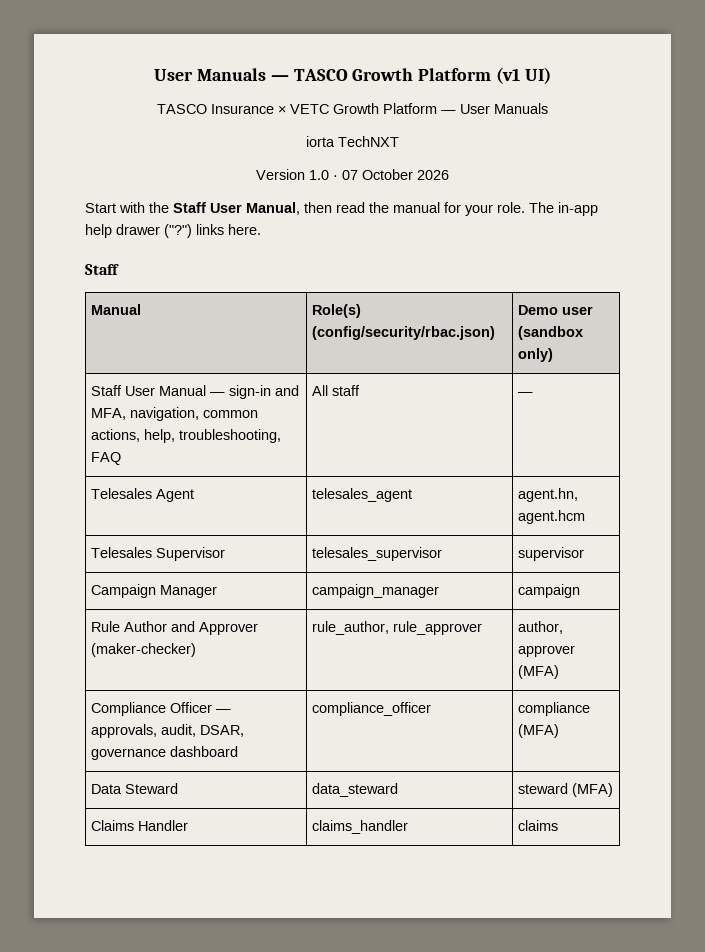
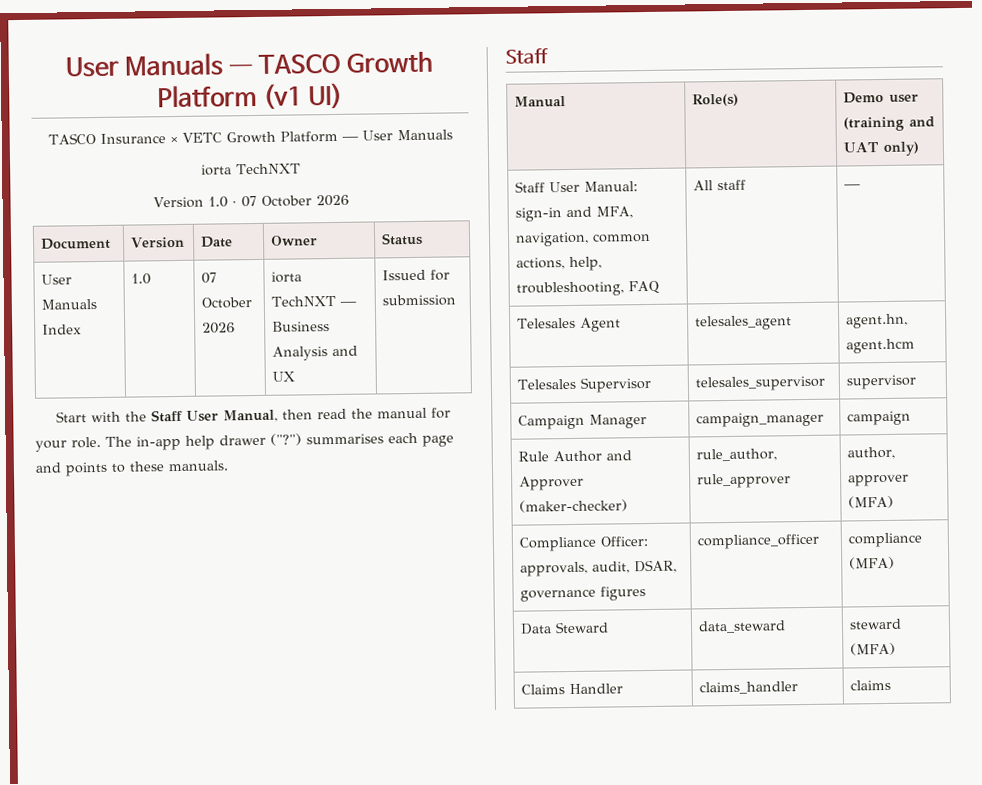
+ Document | Version | Date | Owner | Status
+ User Manuals Index | 1.0 | 07 October 2026 | iorta TechNXT — Business Analysis and UX | Issued for submission
- The in-app help drawer ("?") links here.
+ The in-app help drawer ("?") summarises each page and points to these manuals.
- Manual | Role(s) (config/security/rbac.json) | Demo user (sandbox only)
+ Manual | Role(s) | Demo user (training and UAT only)
- Staff User Manual — sign-in and MFA, navigation, common actions, help, troubleshooting, FAQ | All staff | —
+ Staff User Manual: sign-in and MFA, navigation, common actions, help, troubleshooting, FAQ | All staff | —
- Compliance Officer — approvals, audit, DSAR, governance dashboard | compliance_officer | compliance (MFA)
+ Compliance Officer: approvals, audit, DSAR, governance figures | compliance_officer | compliance (MFA)

